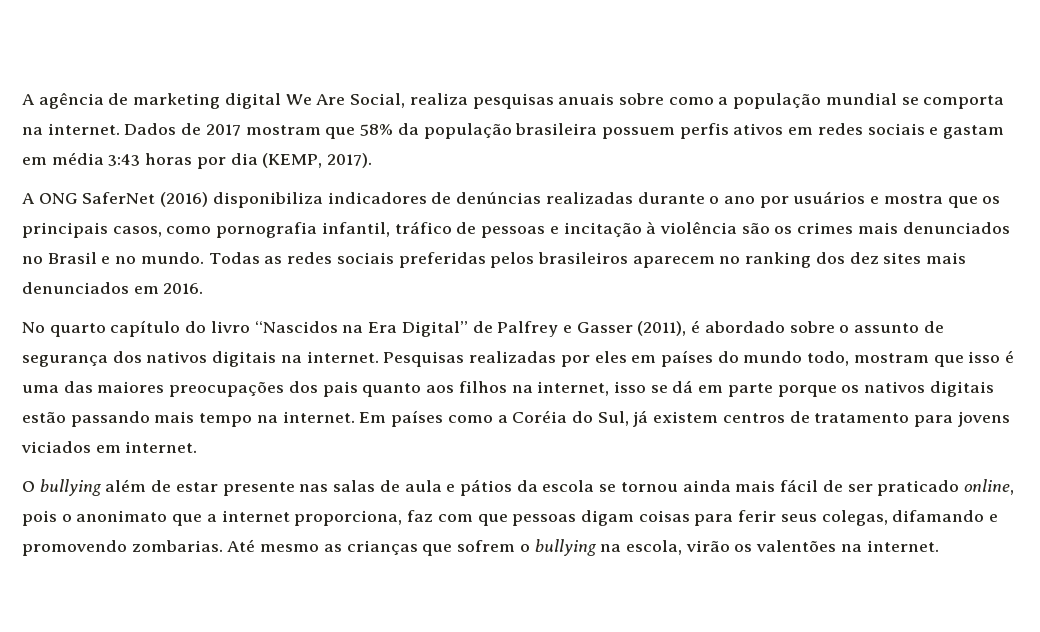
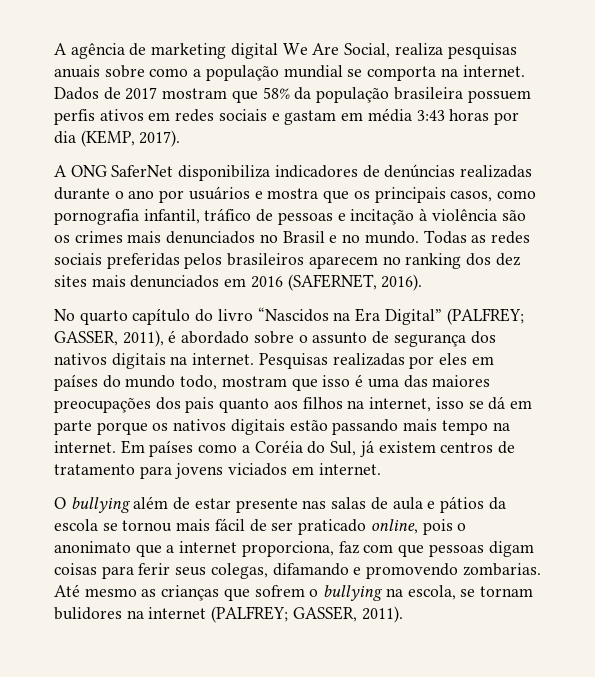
- A ONG SaferNet (2016) disponibiliza indicadores de denúncias realizadas durante o ano por usuários e mostra que os principais casos, como pornografia infantil, tráfico de pessoas e incitação à violência são os crimes mais denunciados no Brasil e no mundo.
+ A ONG SaferNet disponibiliza indicadores de denúncias realizadas durante o ano por usuários e mostra que os principais casos, como pornografia infantil, tráfico de pessoas e incitação à violência são os crimes mais denunciados no Brasil e no mundo.
- Todas as redes sociais preferidas pelos brasileiros aparecem no ranking dos dez sites mais denunciados em 2016.
+ Todas as redes sociais preferidas pelos brasileiros aparecem no ranking dos dez sites mais denunciados em 2016 (SAFERNET, 2016).
- No quarto capítulo do livro “Nascidos na Era Digital” de Palfrey e Gasser (2011), é abordado sobre o assunto de segurança dos nativos digitais na internet.
+ No quarto capítulo do livro “Nascidos na Era Digital” (PALFREY; GASSER, 2011), é abordado sobre o assunto de segurança dos nativos digitais na internet.
- O bullying além de estar presente nas salas de aula e pátios da escola se tornou ainda mais fácil de ser praticado online, pois o anonimato que a internet proporciona, faz com que pessoas digam coisas para ferir seus colegas, difamando e promovendo zombarias.
+ O bullying além de estar presente nas salas de aula e pátios da escola se tornou mais fácil de ser praticado online, pois o anonimato que a internet proporciona, faz com que pessoas digam coisas para ferir seus colegas, difamando e promovendo zombarias.
- Até mesmo as crianças que sofrem o bullying na escola, virão os valentões na internet.
+ Até mesmo as crianças que sofrem o bullying na escola, se tornam bulidores na internet (PALFREY; GASSER, 2011).

